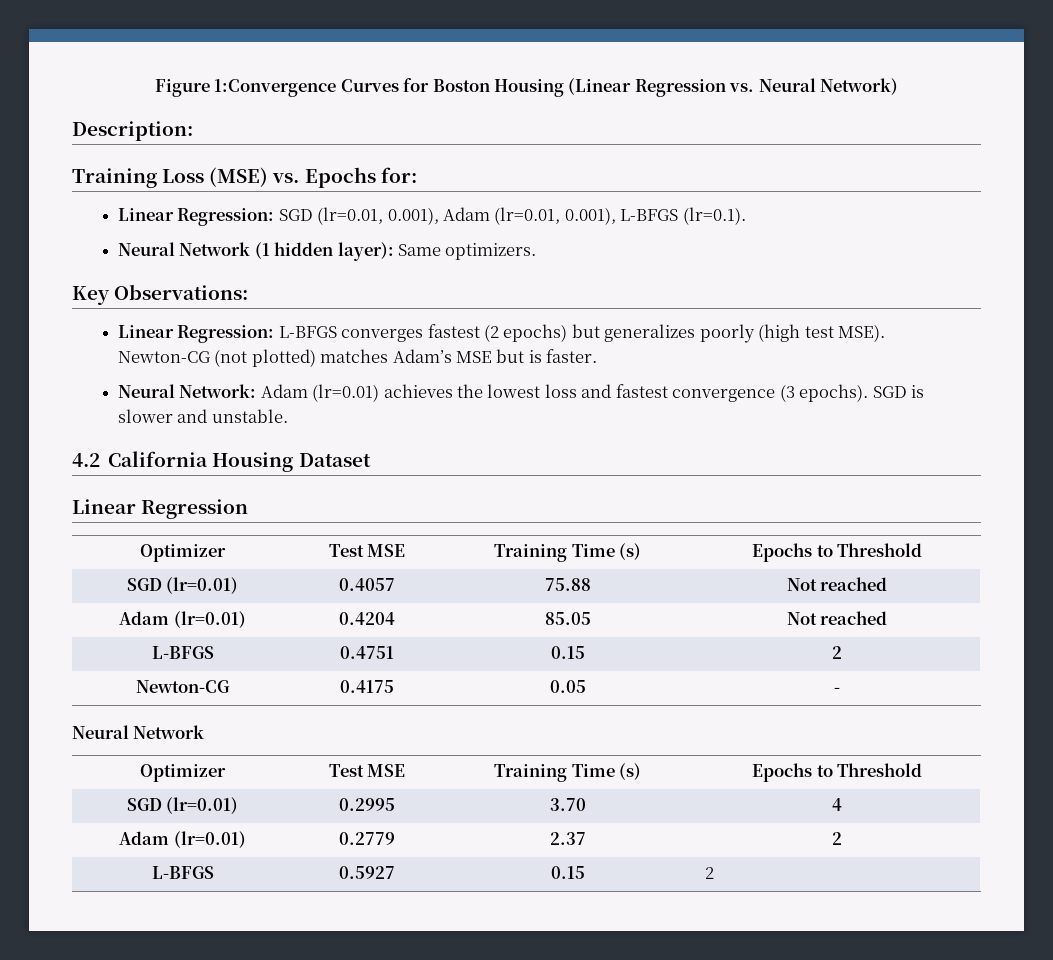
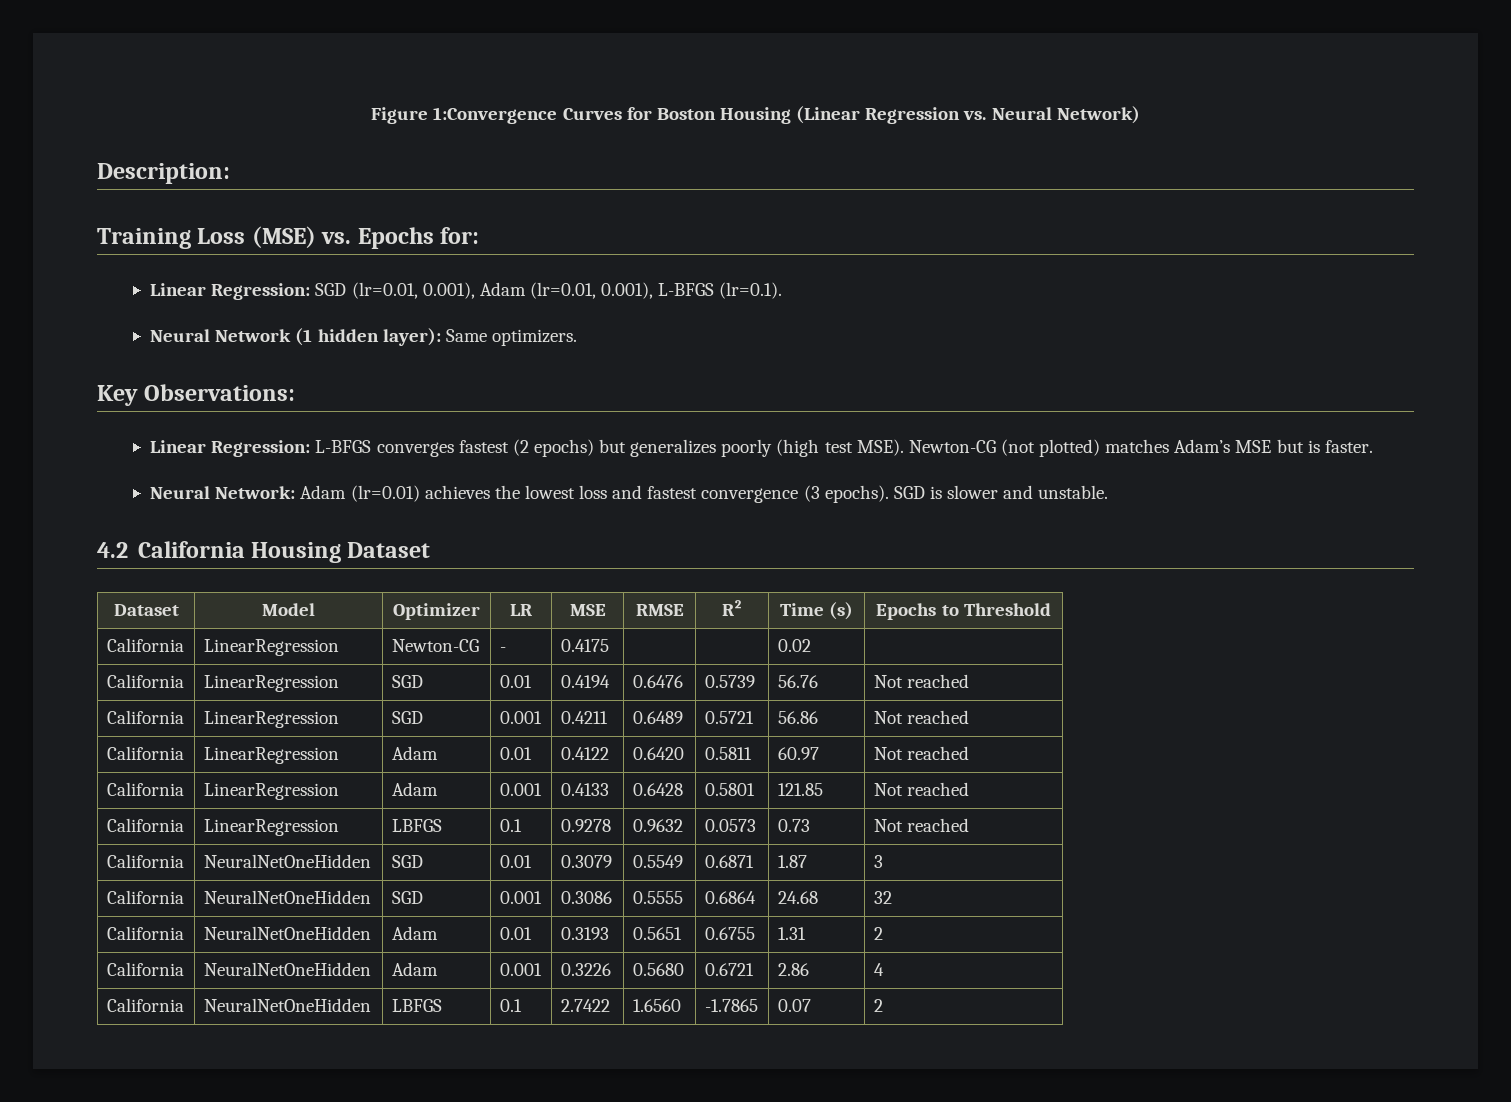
- Linear Regression
- Optimizer | Test MSE | Training Time (s) | Epochs to Threshold
- SGD (lr=0.01) | 0.4057 | 75.88 | Not reached
- Adam (lr=0.01) | 0.4204 | 85.05 | Not reached
- L-BFGS | 0.4751 | 0.15 | 2
- Newton-CG | 0.4175 | 0.05 | -
- Neural Network
- Optimizer | Test MSE | Training Time (s) | Epochs to Threshold
- SGD (lr=0.01) | 0.2995 | 3.70 | 4
- Adam (lr=0.01) | 0.2779 | 2.37 | 2
- L-BFGS | 0.5927 | 0.15 | 2
+ Dataset | Model | Optimizer | LR | MSE | RMSE | R² | Time (s) | Epochs to Threshold
+ California | LinearRegression | Newton-CG | - | 0.4175 | | | 0.02 |
+ California | LinearRegression | SGD | 0.01 | 0.4194 | 0.6476 | 0.5739 | 56.76 | Not reached
+ California | LinearRegression | SGD | 0.001 | 0.4211 | 0.6489 | 0.5721 | 56.86 | Not reached
+ California | LinearRegression | Adam | 0.01 | 0.4122 | 0.6420 | 0.5811 | 60.97 | Not reached
+ California | LinearRegression | Adam | 0.001 | 0.4133 | 0.6428 | 0.5801 | 121.85 | Not reached
+ California | LinearRegression | LBFGS | 0.1 | 0.9278 | 0.9632 | 0.0573 | 0.73 | Not reached
+ California | NeuralNetOneHidden | SGD | 0.01 | 0.3079 | 0.5549 | 0.6871 | 1.87 | 3
+ California | NeuralNetOneHidden | SGD | 0.001 | 0.3086 | 0.5555 | 0.6864 | 24.68 | 32
+ California | NeuralNetOneHidden | Adam | 0.01 | 0.3193 | 0.5651 | 0.6755 | 1.31 | 2
+ California | NeuralNetOneHidden | Adam | 0.001 | 0.3226 | 0.5680 | 0.6721 | 2.86 | 4
+ California | NeuralNetOneHidden | LBFGS | 0.1 | 2.7422 | 1.6560 | -1.7865 | 0.07 | 2

